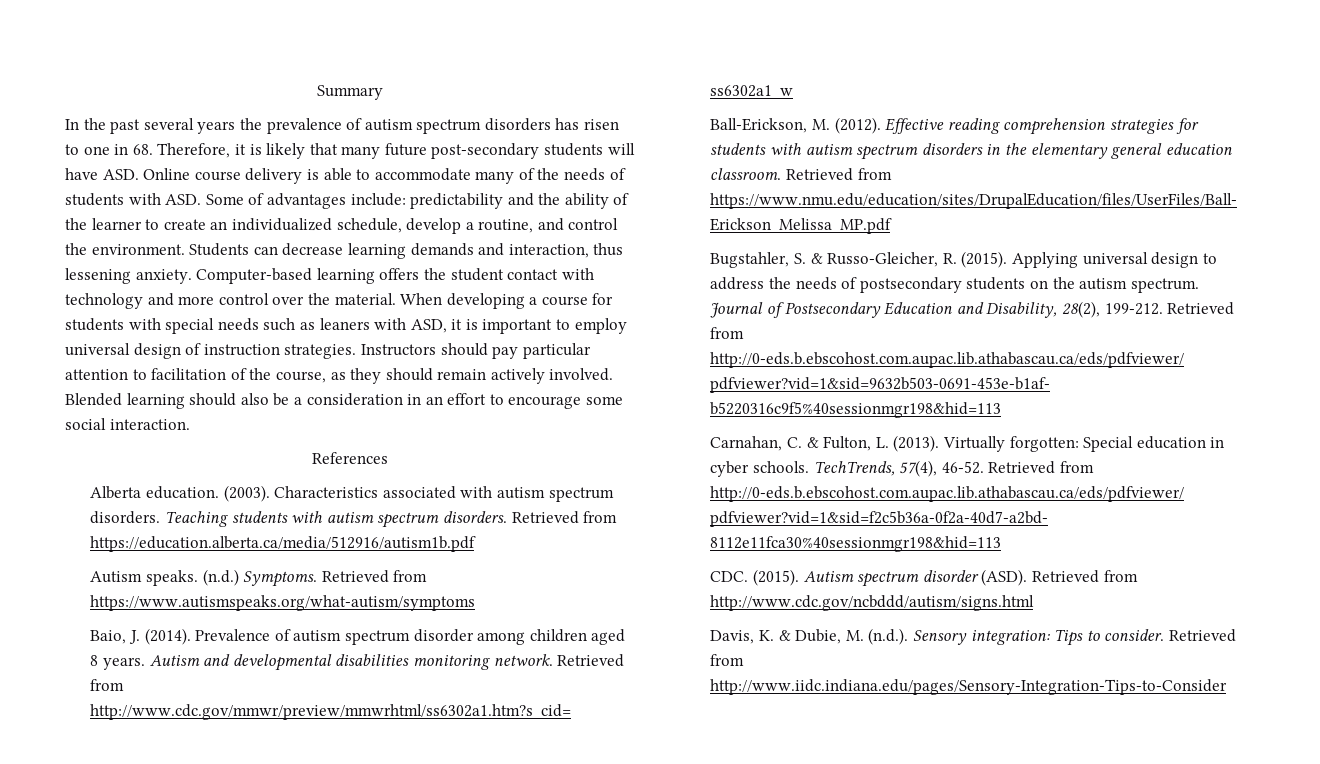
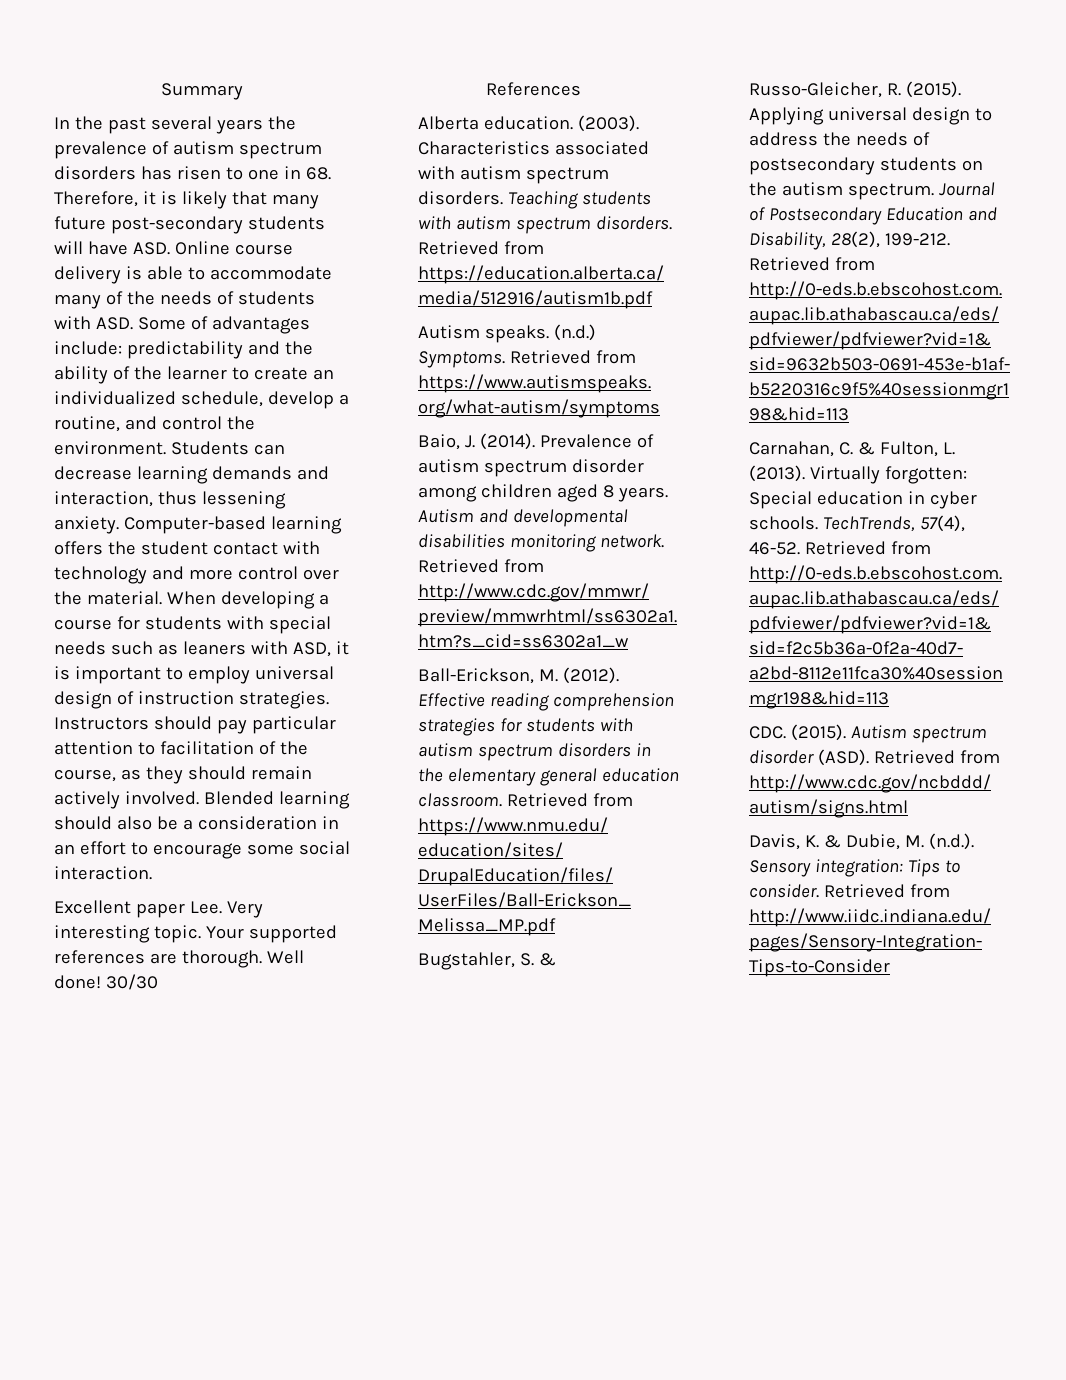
+ Excellent paper Lee. Very interesting topic. Your supported references are thorough. Well done! 30/30

